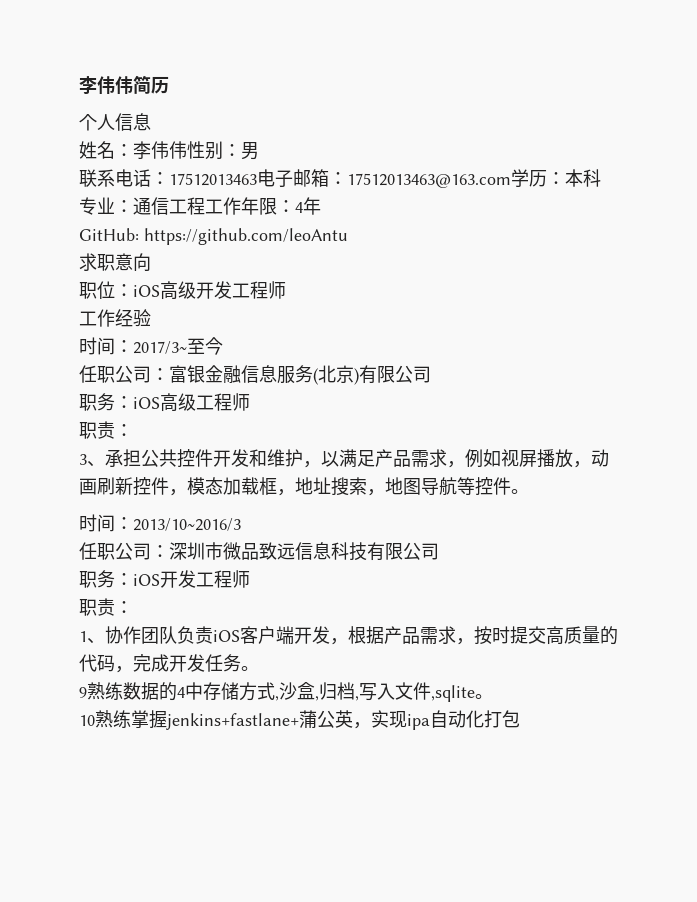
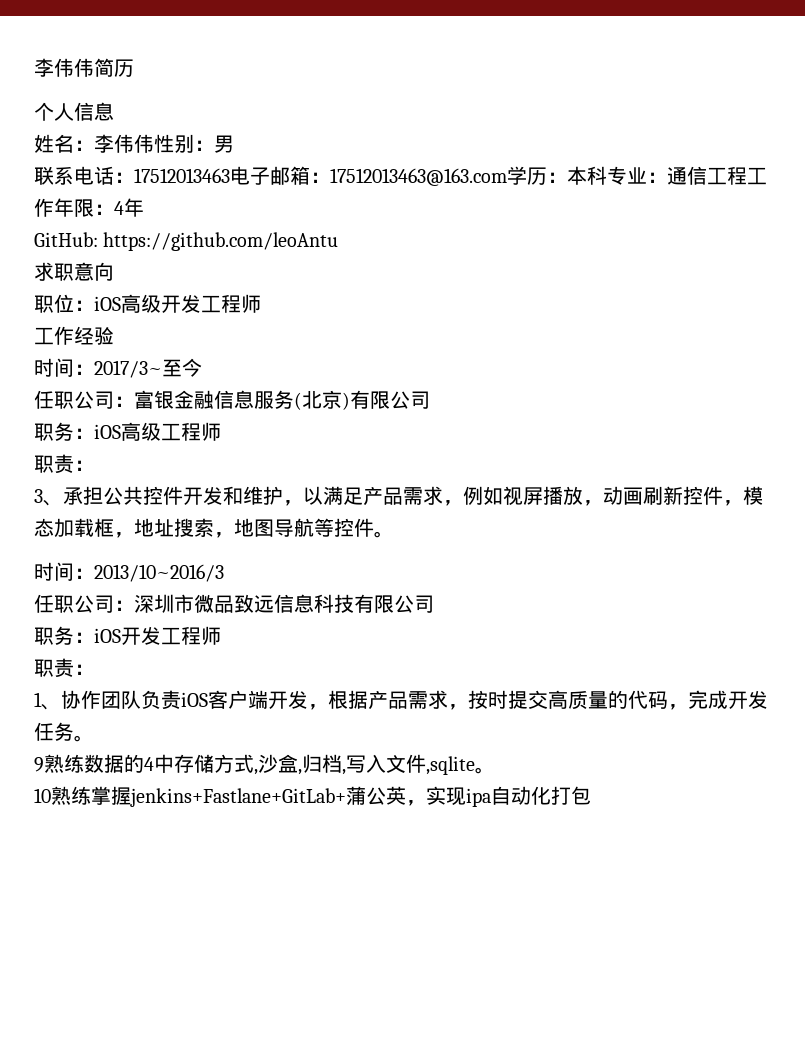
- 10熟练掌握jenkins+fastlane+蒲公英，实现ipa自动化打包
+ 10熟练掌握jenkins+Fastlane+GitLab+蒲公英，实现ipa自动化打包

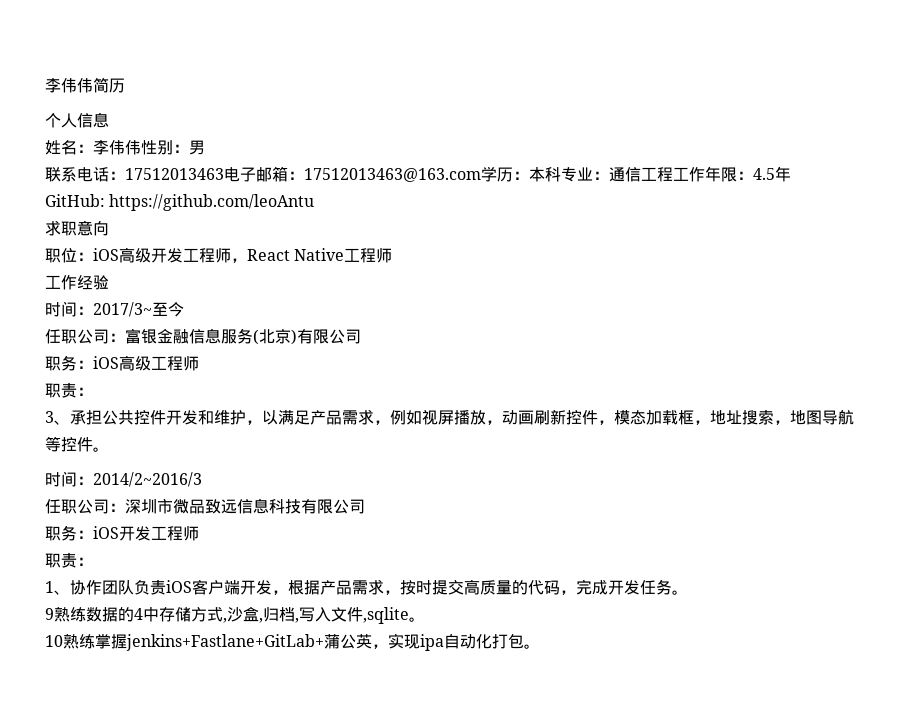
- 联系电话：17512013463电子邮箱：17512013463@163.com学历：本科专业：通信工程工作年限：4年
+ 联系电话：17512013463电子邮箱：17512013463@163.com学历：本科专业：通信工程工作年限：4.5年
- 职位：iOS高级开发工程师
+ 职位：iOS高级开发工程师，React Native工程师
- 时间：2013/10~2016/3
+ 时间：2014/2~2016/3
- 10熟练掌握jenkins+Fastlane+GitLab+蒲公英，实现ipa自动化打包
+ 10熟练掌握jenkins+Fastlane+GitLab+蒲公英，实现ipa自动化打包。

